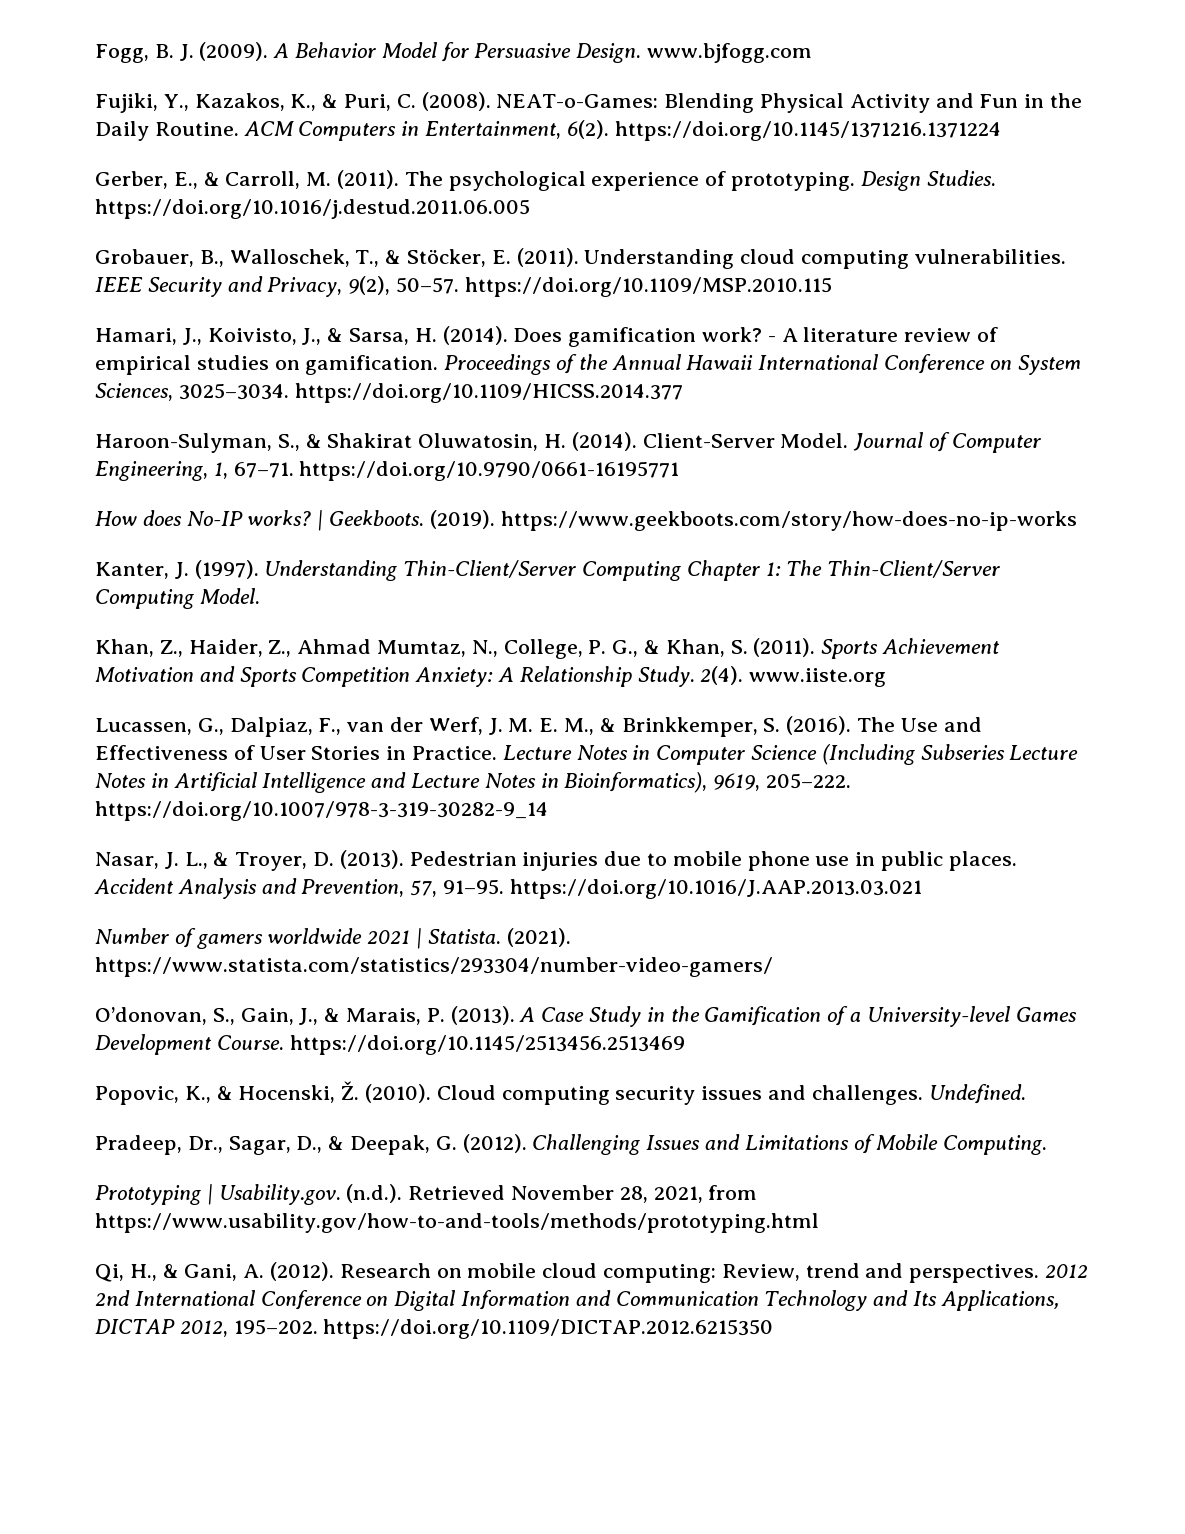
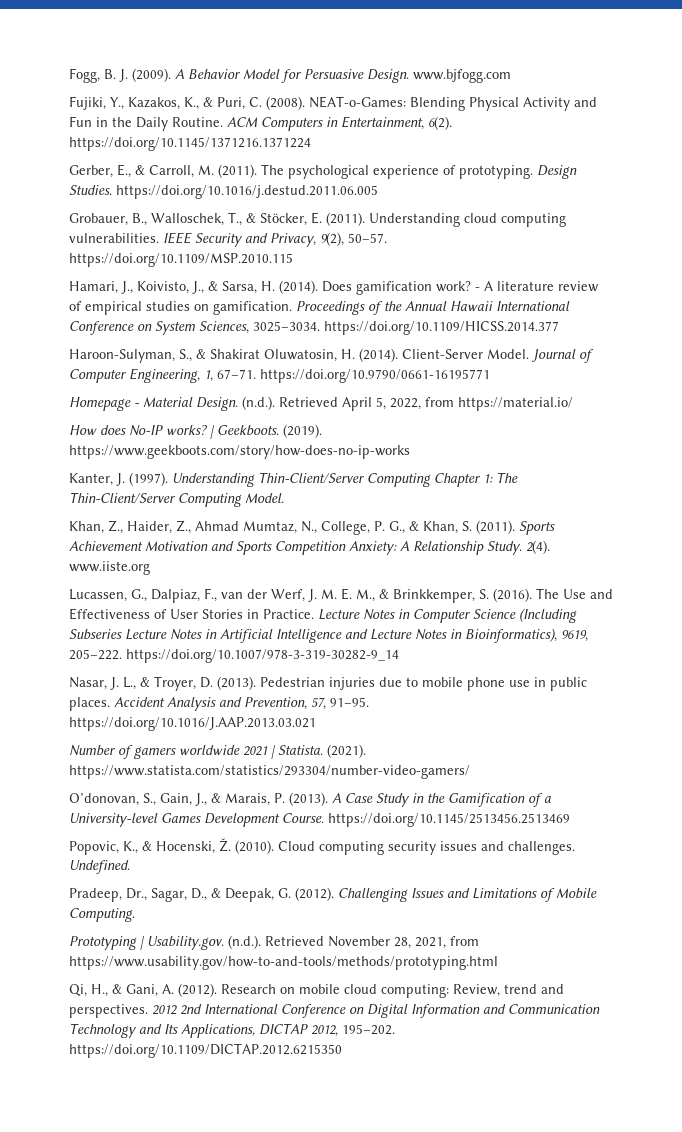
+ Homepage - Material Design. (n.d.). Retrieved April 5, 2022, from https://material.io/

